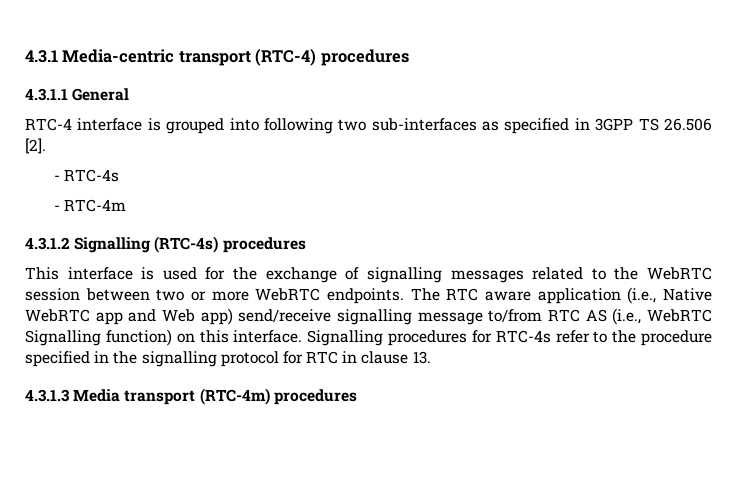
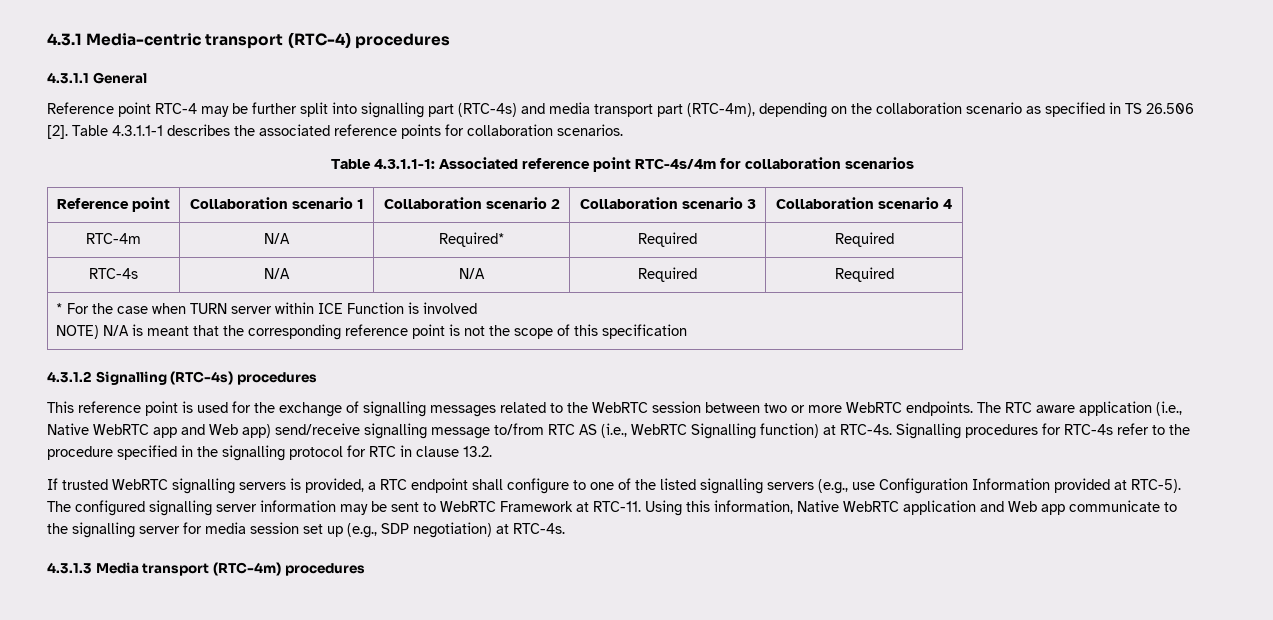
- RTC-4 interface is grouped into following two sub-interfaces as specified in 3GPP TS 26.506 [2].
- - RTC-4s
- - RTC-4m
+ Reference point RTC-4 may be further split into signalling part (RTC-4s) and media transport part (RTC-4m), depending on the collaboration scenario as specified in TS 26.506 [2]. Table 4.3.1.1-1 describes the associated reference points for collaboration scenarios.
+ Table 4.3.1.1-1: Associated reference point RTC-4s/4m for collaboration scenarios
+ Reference point | Collaboration scenario 1 | Collaboration scenario 2 | Collaboration scenario 3 | Collaboration scenario 4
+ RTC-4m | N/A | Required* | Required | Required
+ RTC-4s | N/A | N/A | Required | Required
+ * For the case when TURN server within ICE Function is involved
+ NOTE) N/A is meant that the corresponding reference point is not the scope of this specification
- This interface is used for the exchange of signalling messages related to the WebRTC session between two or more WebRTC endpoints.
+ This reference point is used for the exchange of signalling messages related to the WebRTC session between two or more WebRTC endpoints.
- The RTC aware application (i.e., Native WebRTC app and Web app) send/receive signalling message to/from RTC AS (i.e., WebRTC Signalling function) on this interface.
+ The RTC aware application (i.e., Native WebRTC app and Web app) send/receive signalling message to/from RTC AS (i.e., WebRTC Signalling function) at RTC-4s.
- Signalling procedures for RTC-4s refer to the procedure specified in the signalling protocol for RTC in clause 13.
+ Signalling procedures for RTC-4s refer to the procedure specified in the signalling protocol for RTC in clause 13.2.
+ If trusted WebRTC signalling servers is provided, a RTC endpoint shall configure to one of the listed signalling servers (e.g., use Configuration Information provided at RTC-5). The configured signalling server information may be sent to WebRTC Framework at RTC-11. Using this information, Native WebRTC application and Web app communicate to the signalling server for media session set up (e.g., SDP negotiation) at RTC-4s.

